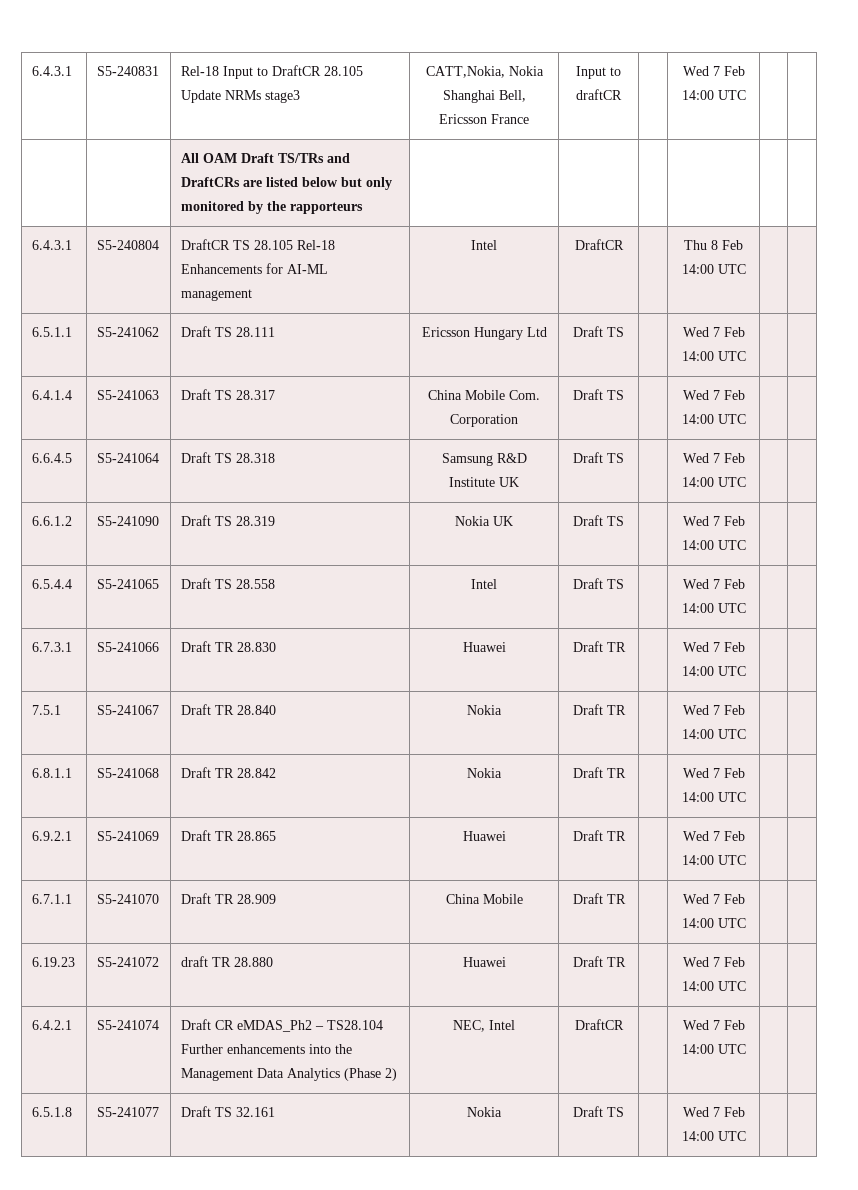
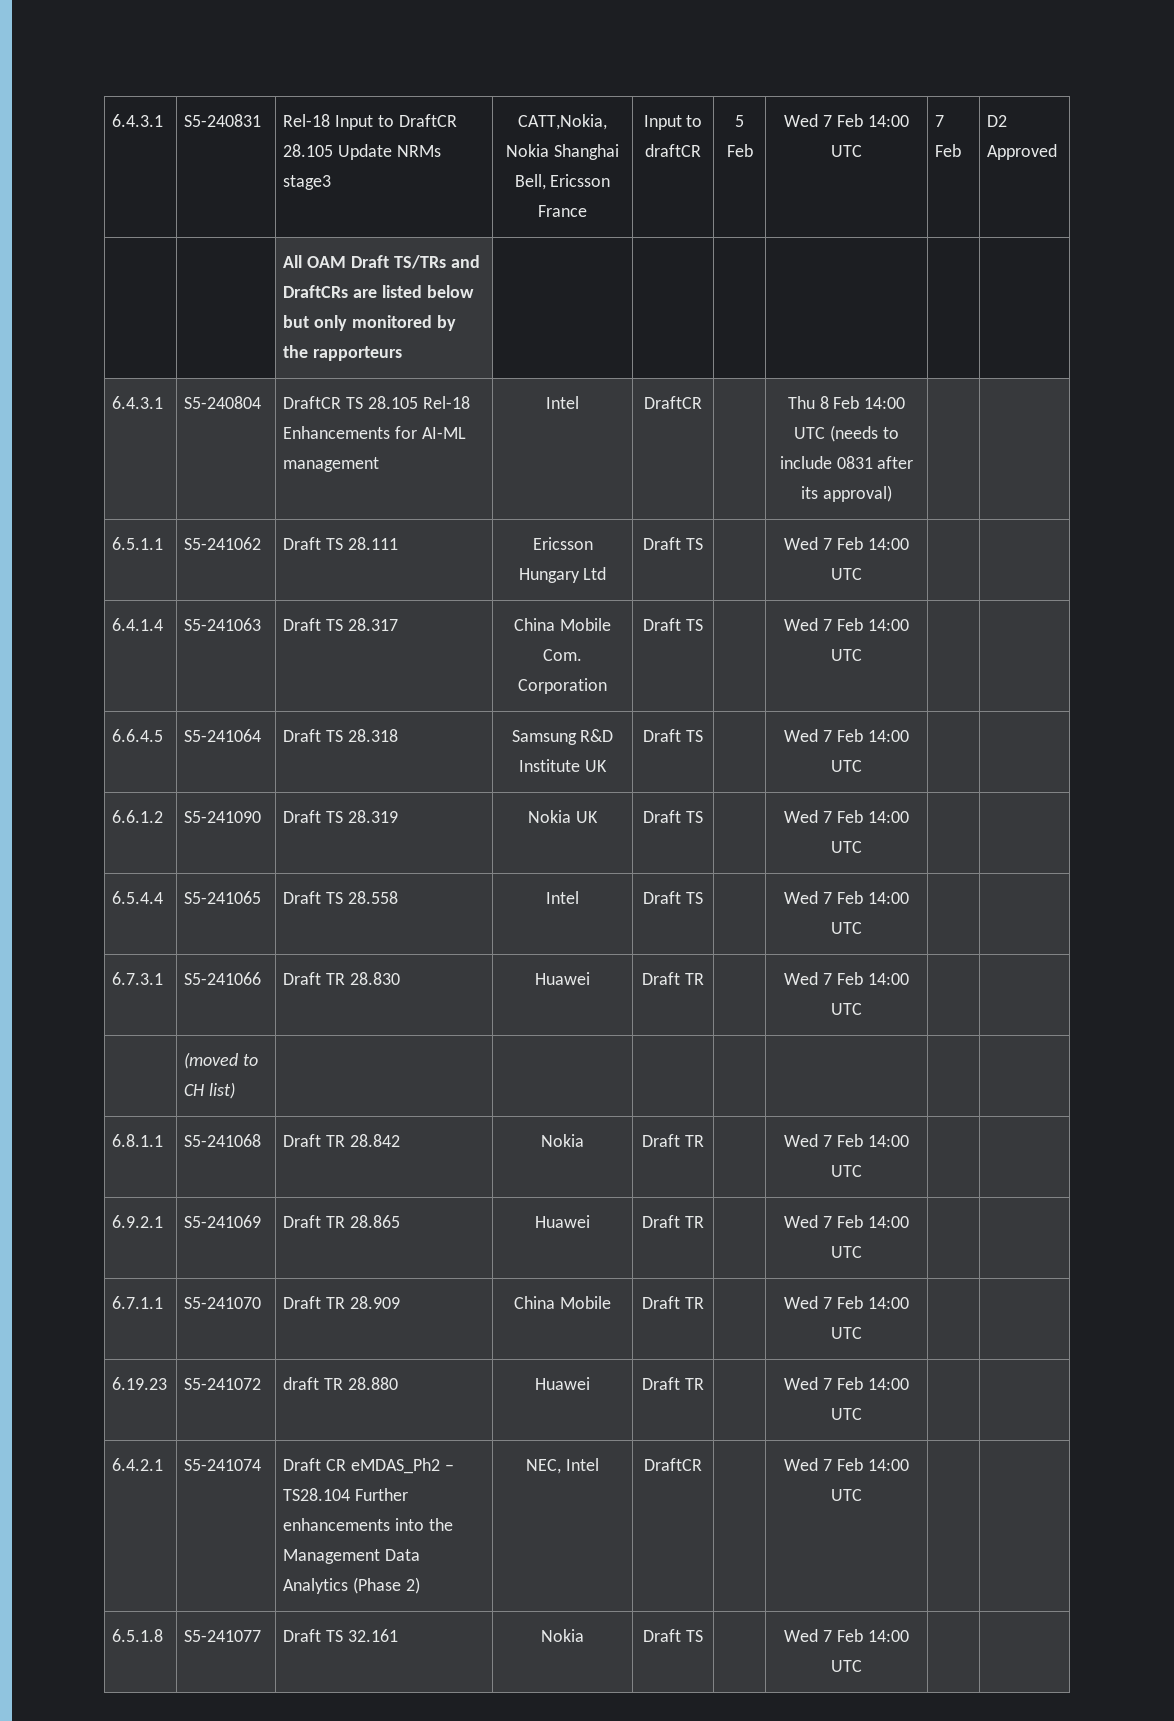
- 6.4.3.1 | S5-240831 | Rel-18 Input to DraftCR 28.105 Update NRMs stage3 | CATT,Nokia, Nokia Shanghai Bell, Ericsson France | Input to draftCR | | Wed 7 Feb 14:00 UTC | |
+ 6.4.3.1 | S5-240831 | Rel-18 Input to DraftCR 28.105 Update NRMs stage3 | CATT,Nokia, Nokia Shanghai Bell, Ericsson France | Input to draftCR | 5 Feb | Wed 7 Feb 14:00 UTC | 7 Feb | D2 Approved
- 6.4.3.1 | S5-240804 | DraftCR TS 28.105 Rel-18 Enhancements for AI-ML management | Intel | DraftCR | | Thu 8 Feb 14:00 UTC | |
+ 6.4.3.1 | S5-240804 | DraftCR TS 28.105 Rel-18 Enhancements for AI-ML management | Intel | DraftCR | | Thu 8 Feb 14:00 UTC (needs to include 0831 after its approval) | |
- 7.5.1 | S5-241067 | Draft TR 28.840 | Nokia | Draft TR | | Wed 7 Feb 14:00 UTC | |
+ | (moved to CH list) | | | | | | |

